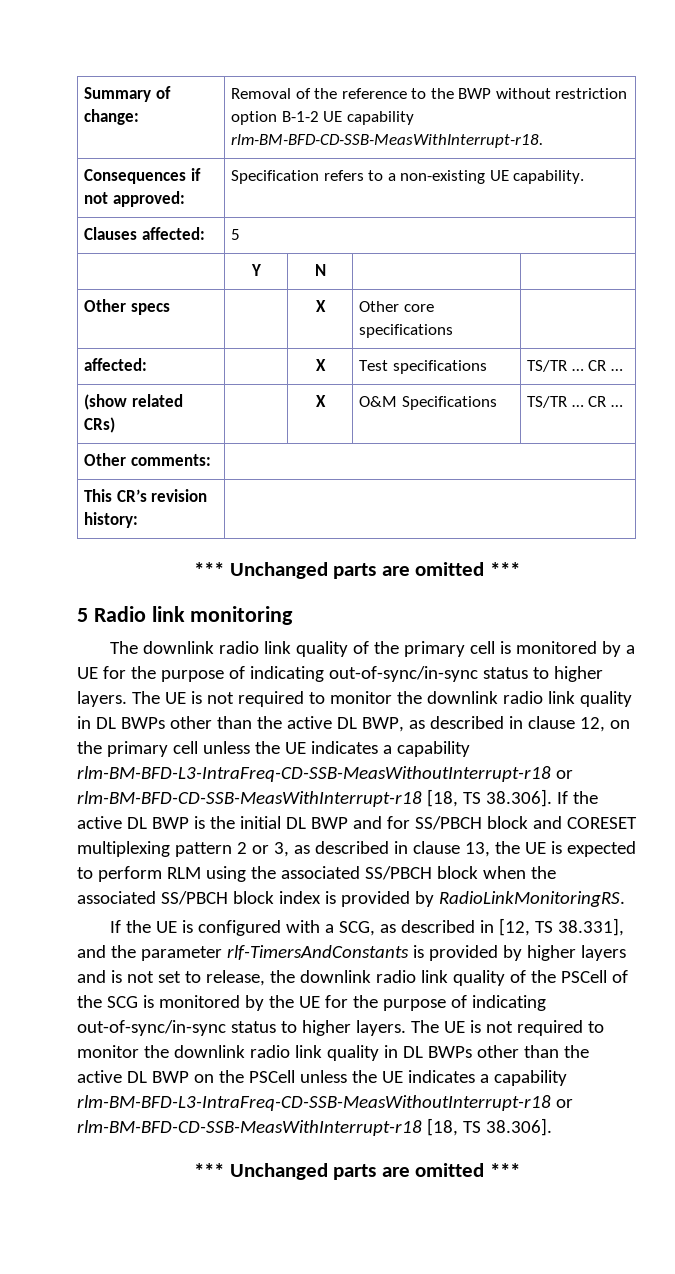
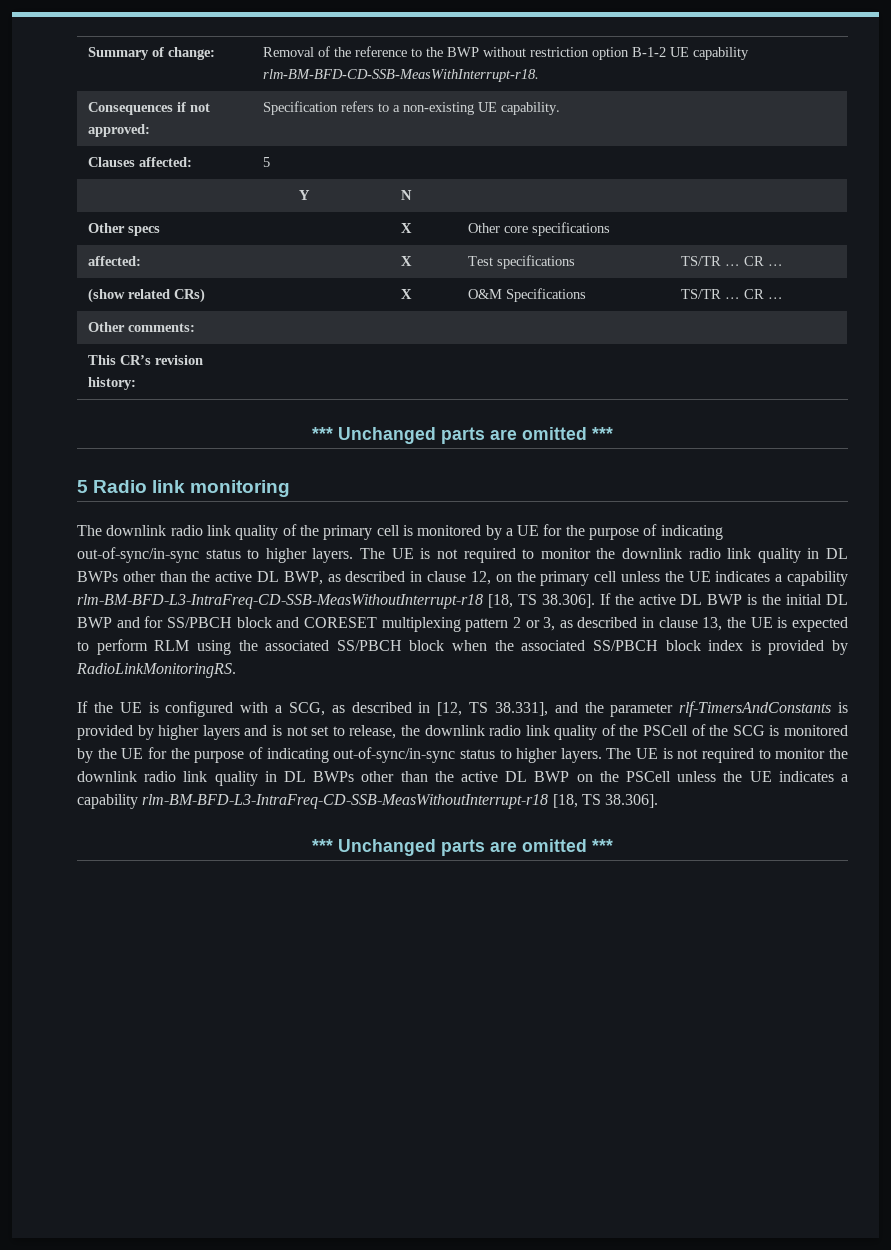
- The UE is not required to monitor the downlink radio link quality in DL BWPs other than the active DL BWP, as described in clause 12, on the primary cell unless the UE indicates a capability rlm-BM-BFD-L3-IntraFreq-CD-SSB-MeasWithoutInterrupt-r18 or rlm-BM-BFD-CD-SSB-MeasWithInterrupt-r18 [18, TS 38.306]. If the active DL BWP is the initial DL BWP and for SS/PBCH block and CORESET multiplexing pattern 2 or 3, as described in clause 13, the UE is expected to perform RLM using the associated SS/PBCH block when the associated SS/PBCH block index is provided by RadioLinkMonitoringRS.
+ The UE is not required to monitor the downlink radio link quality in DL BWPs other than the active DL BWP, as described in clause 12, on the primary cell unless the UE indicates a capability rlm-BM-BFD-L3-IntraFreq-CD-SSB-MeasWithoutInterrupt-r18 [18, TS 38.306]. If the active DL BWP is the initial DL BWP and for SS/PBCH block and CORESET multiplexing pattern 2 or 3, as described in clause 13, the UE is expected to perform RLM using the associated SS/PBCH block when the associated SS/PBCH block index is provided by RadioLinkMonitoringRS.
- The UE is not required to monitor the downlink radio link quality in DL BWPs other than the active DL BWP on the PSCell unless the UE indicates a capability rlm-BM-BFD-L3-IntraFreq-CD-SSB-MeasWithoutInterrupt-r18 or rlm-BM-BFD-CD-SSB-MeasWithInterrupt-r18 [18, TS 38.306].
+ The UE is not required to monitor the downlink radio link quality in DL BWPs other than the active DL BWP on the PSCell unless the UE indicates a capability rlm-BM-BFD-L3-IntraFreq-CD-SSB-MeasWithoutInterrupt-r18 [18, TS 38.306].

